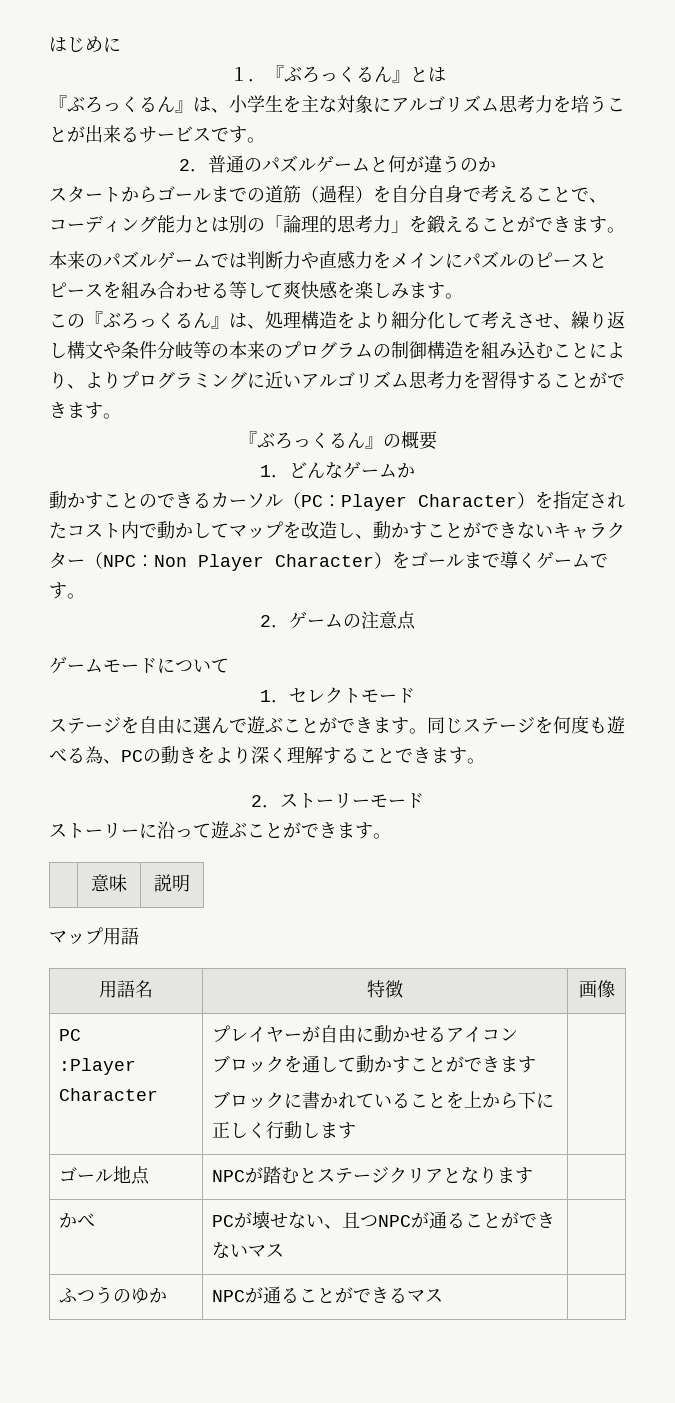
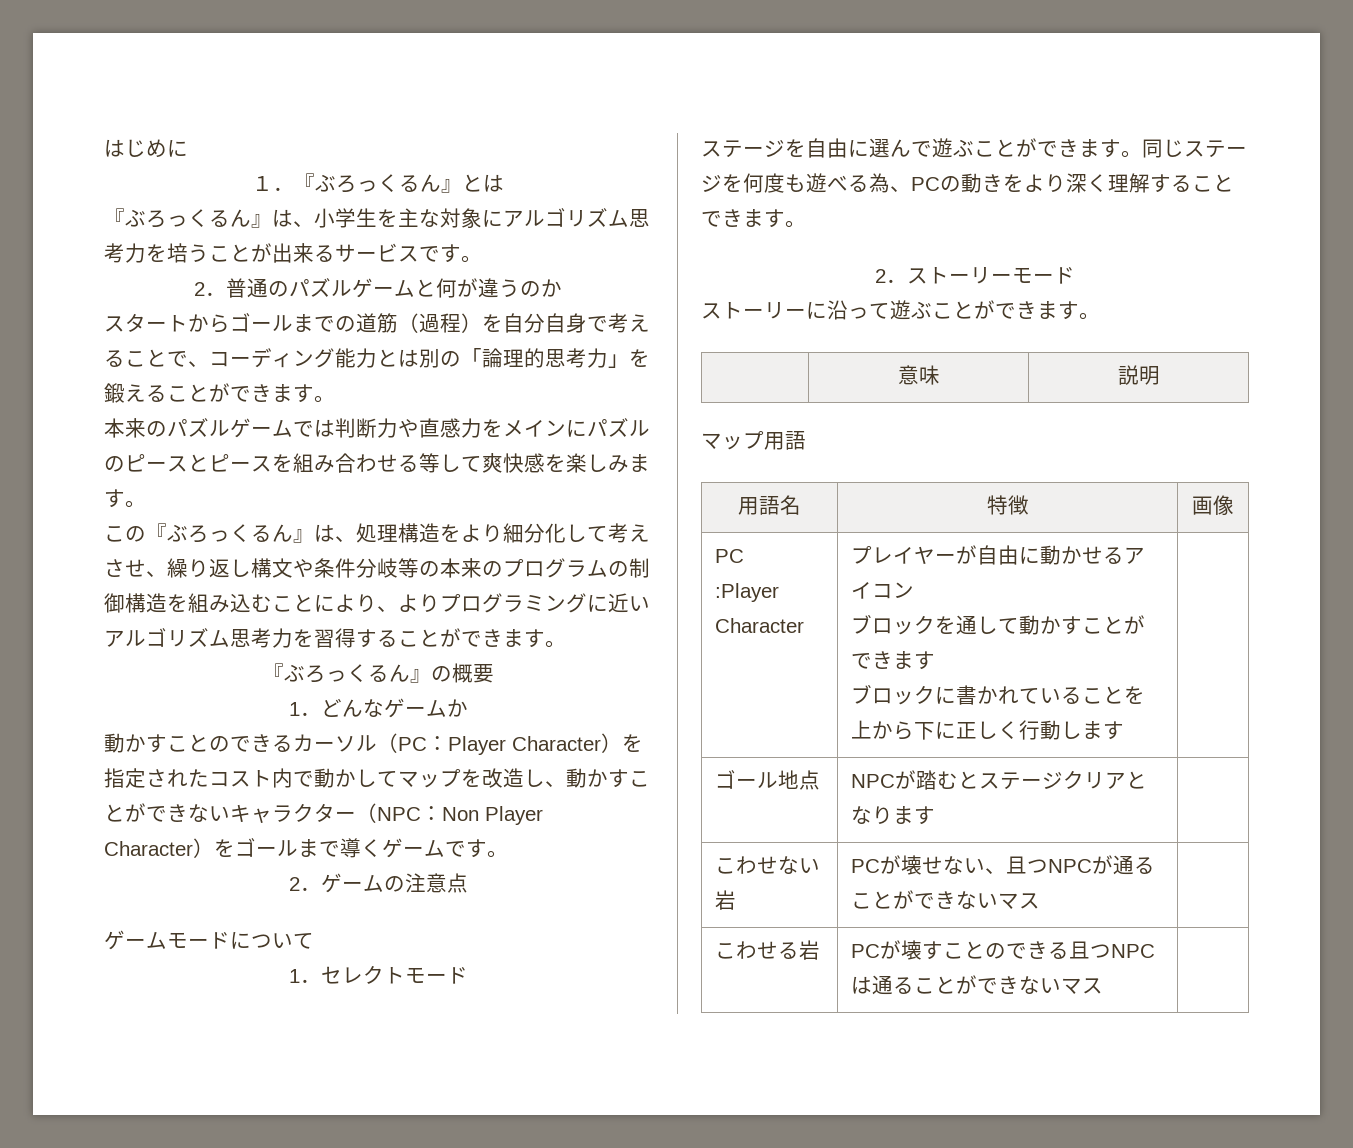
- かべ | PCが壊せない、且つNPCが通ることができないマス |
+ こわせない岩 | PCが壊せない、且つNPCが通ることができないマス |
- ふつうのゆか | NPCが通ることができるマス |
+ こわせる岩 | PCが壊すことのできる且つNPCは通ることができないマス |

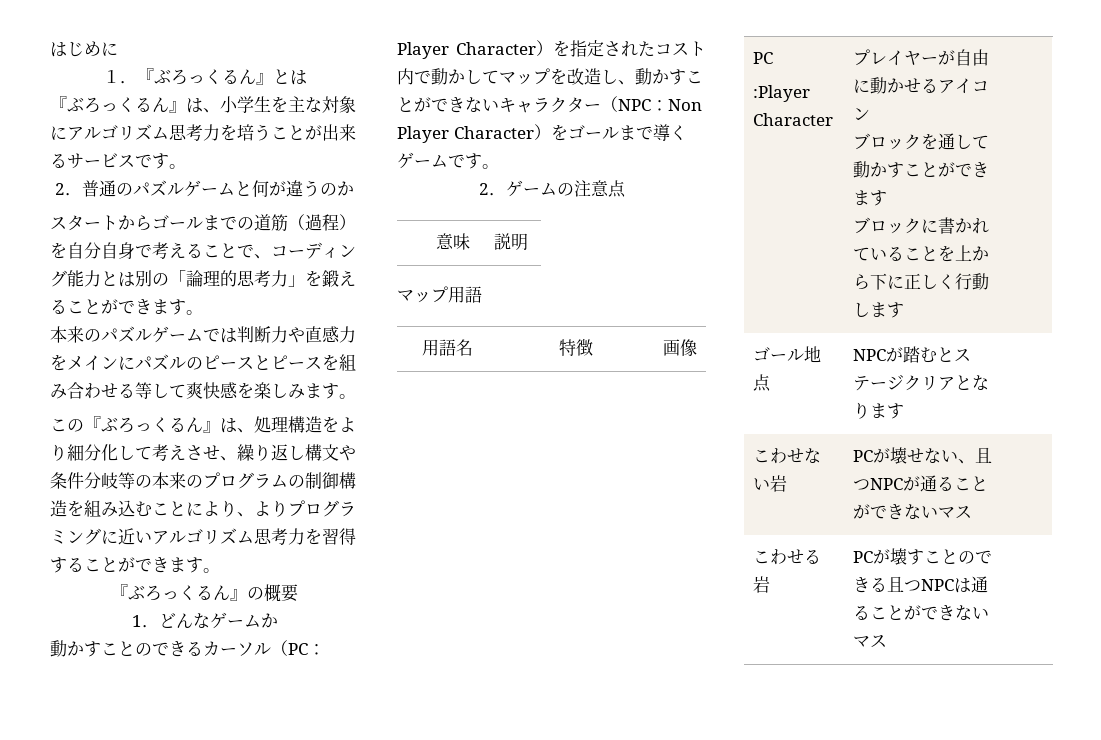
- ゲームモードについて
- 1．セレクトモード
- ステージを自由に選んで遊ぶことができます。同じステージを何度も遊べる為、PCの動きをより深く理解することできます。
- 2．ストーリーモード
- ストーリーに沿って遊ぶことができます。

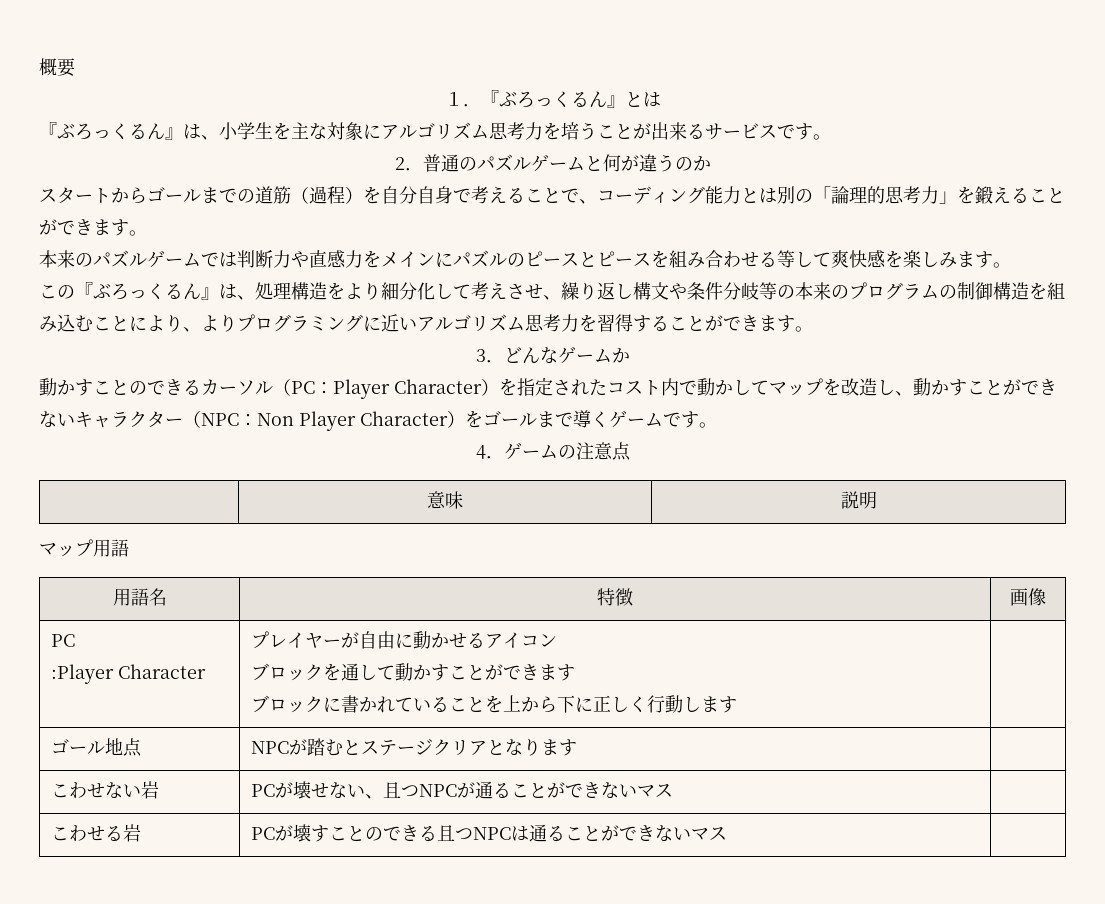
- はじめに
+ 概要
- 『ぶろっくるん』の概要
- 1．どんなゲームか
+ 3．どんなゲームか
- 2．ゲームの注意点
+ 4．ゲームの注意点

